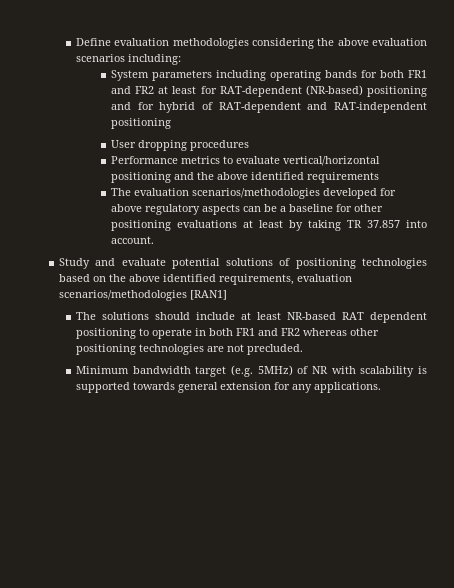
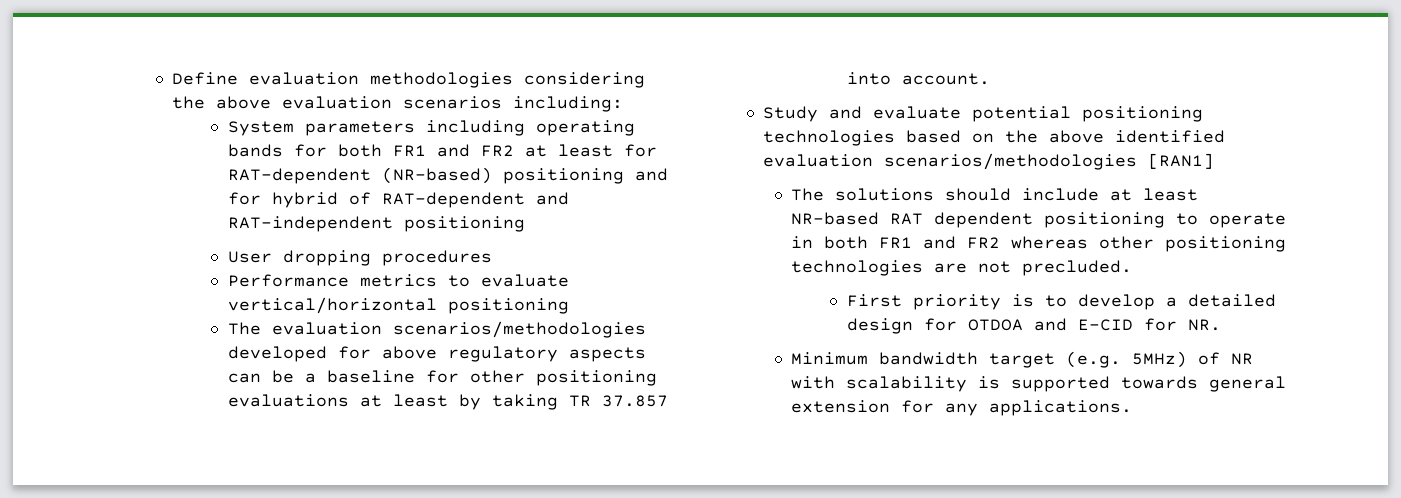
- Performance metrics to evaluate vertical/horizontal positioning and the above identified requirements
+ Performance metrics to evaluate vertical/horizontal positioning
- Study and evaluate potential solutions of positioning technologies based on the above identified requirements, evaluation scenarios/methodologies [RAN1]
+ Study and evaluate potential positioning technologies based on the above identified evaluation scenarios/methodologies [RAN1]
+ First priority is to develop a detailed design for OTDOA and E-CID for NR.

